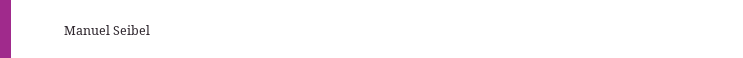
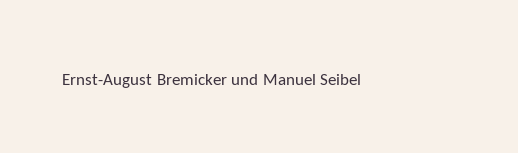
- Manuel Seibel
+ Ernst-August Bremicker und Manuel Seibel

